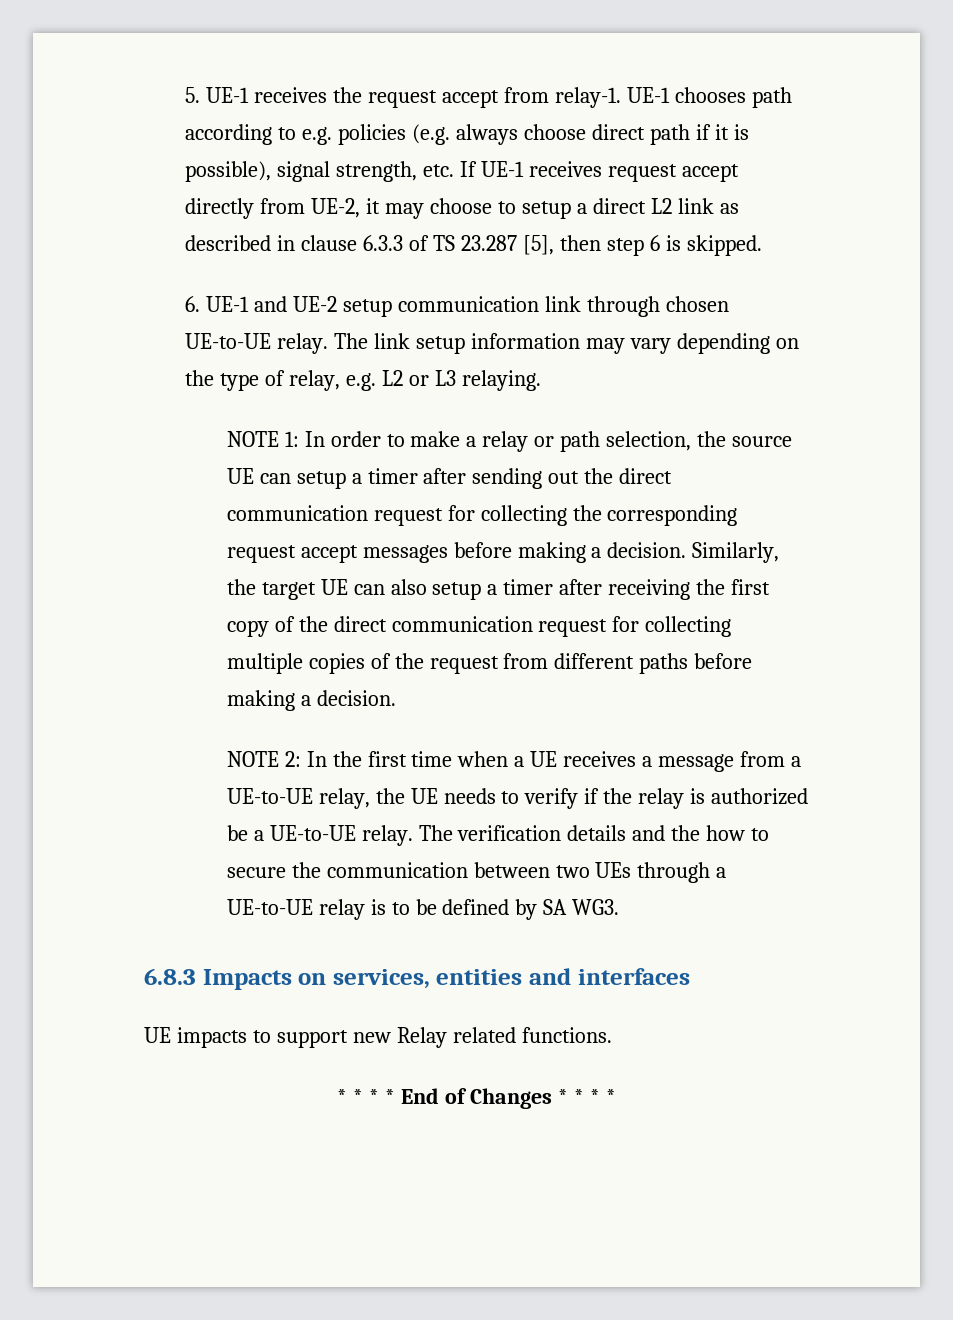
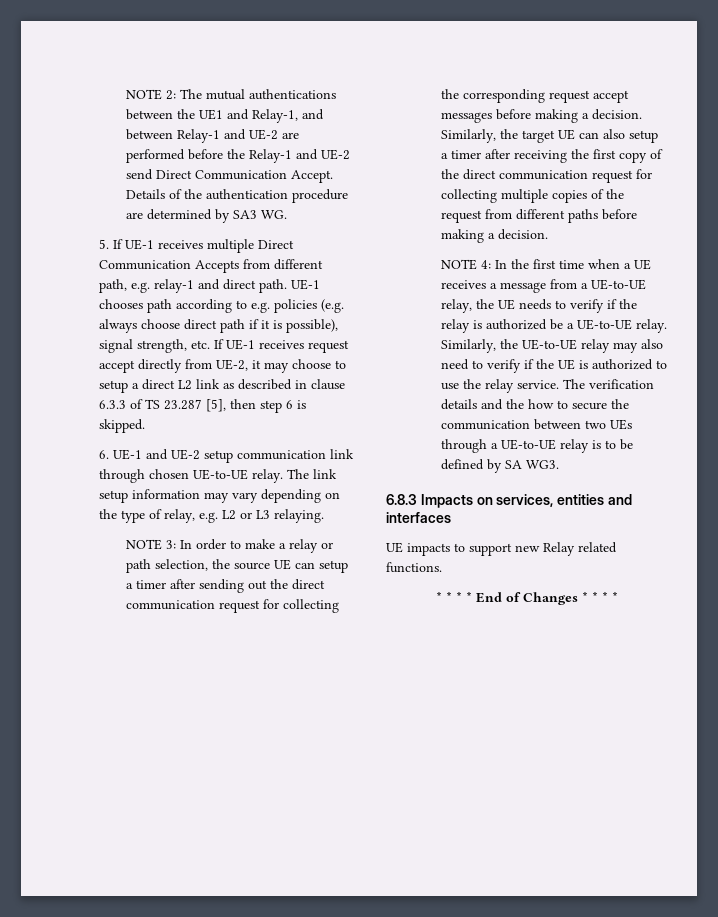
- 5. UE-1 receives the request accept from relay-1.
+ NOTE 2: The mutual authentications between the UE1 and Relay-1, and between Relay-1 and UE-2 are performed before the Relay-1 and UE-2 send Direct Communication Accept. Details of the authentication procedure are determined by SA3 WG.
+ 5. If UE-1 receives multiple Direct Communication Accepts from different path, e.g. relay-1 and direct path.
- NOTE 1: In order to make a relay or path selection, the source UE can setup a timer after sending out the direct communication request for collecting the corresponding request accept messages before making a decision.
+ NOTE 3: In order to make a relay or path selection, the source UE can setup a timer after sending out the direct communication request for collecting the corresponding request accept messages before making a decision.
- NOTE 2: In the first time when a UE receives a message from a UE-to-UE relay, the UE needs to verify if the relay is authorized be a UE-to-UE relay.
+ NOTE 4: In the first time when a UE receives a message from a UE-to-UE relay, the UE needs to verify if the relay is authorized be a UE-to-UE relay.
+ Similarly, the UE-to-UE relay may also need to verify if the UE is authorized to use the relay service.

